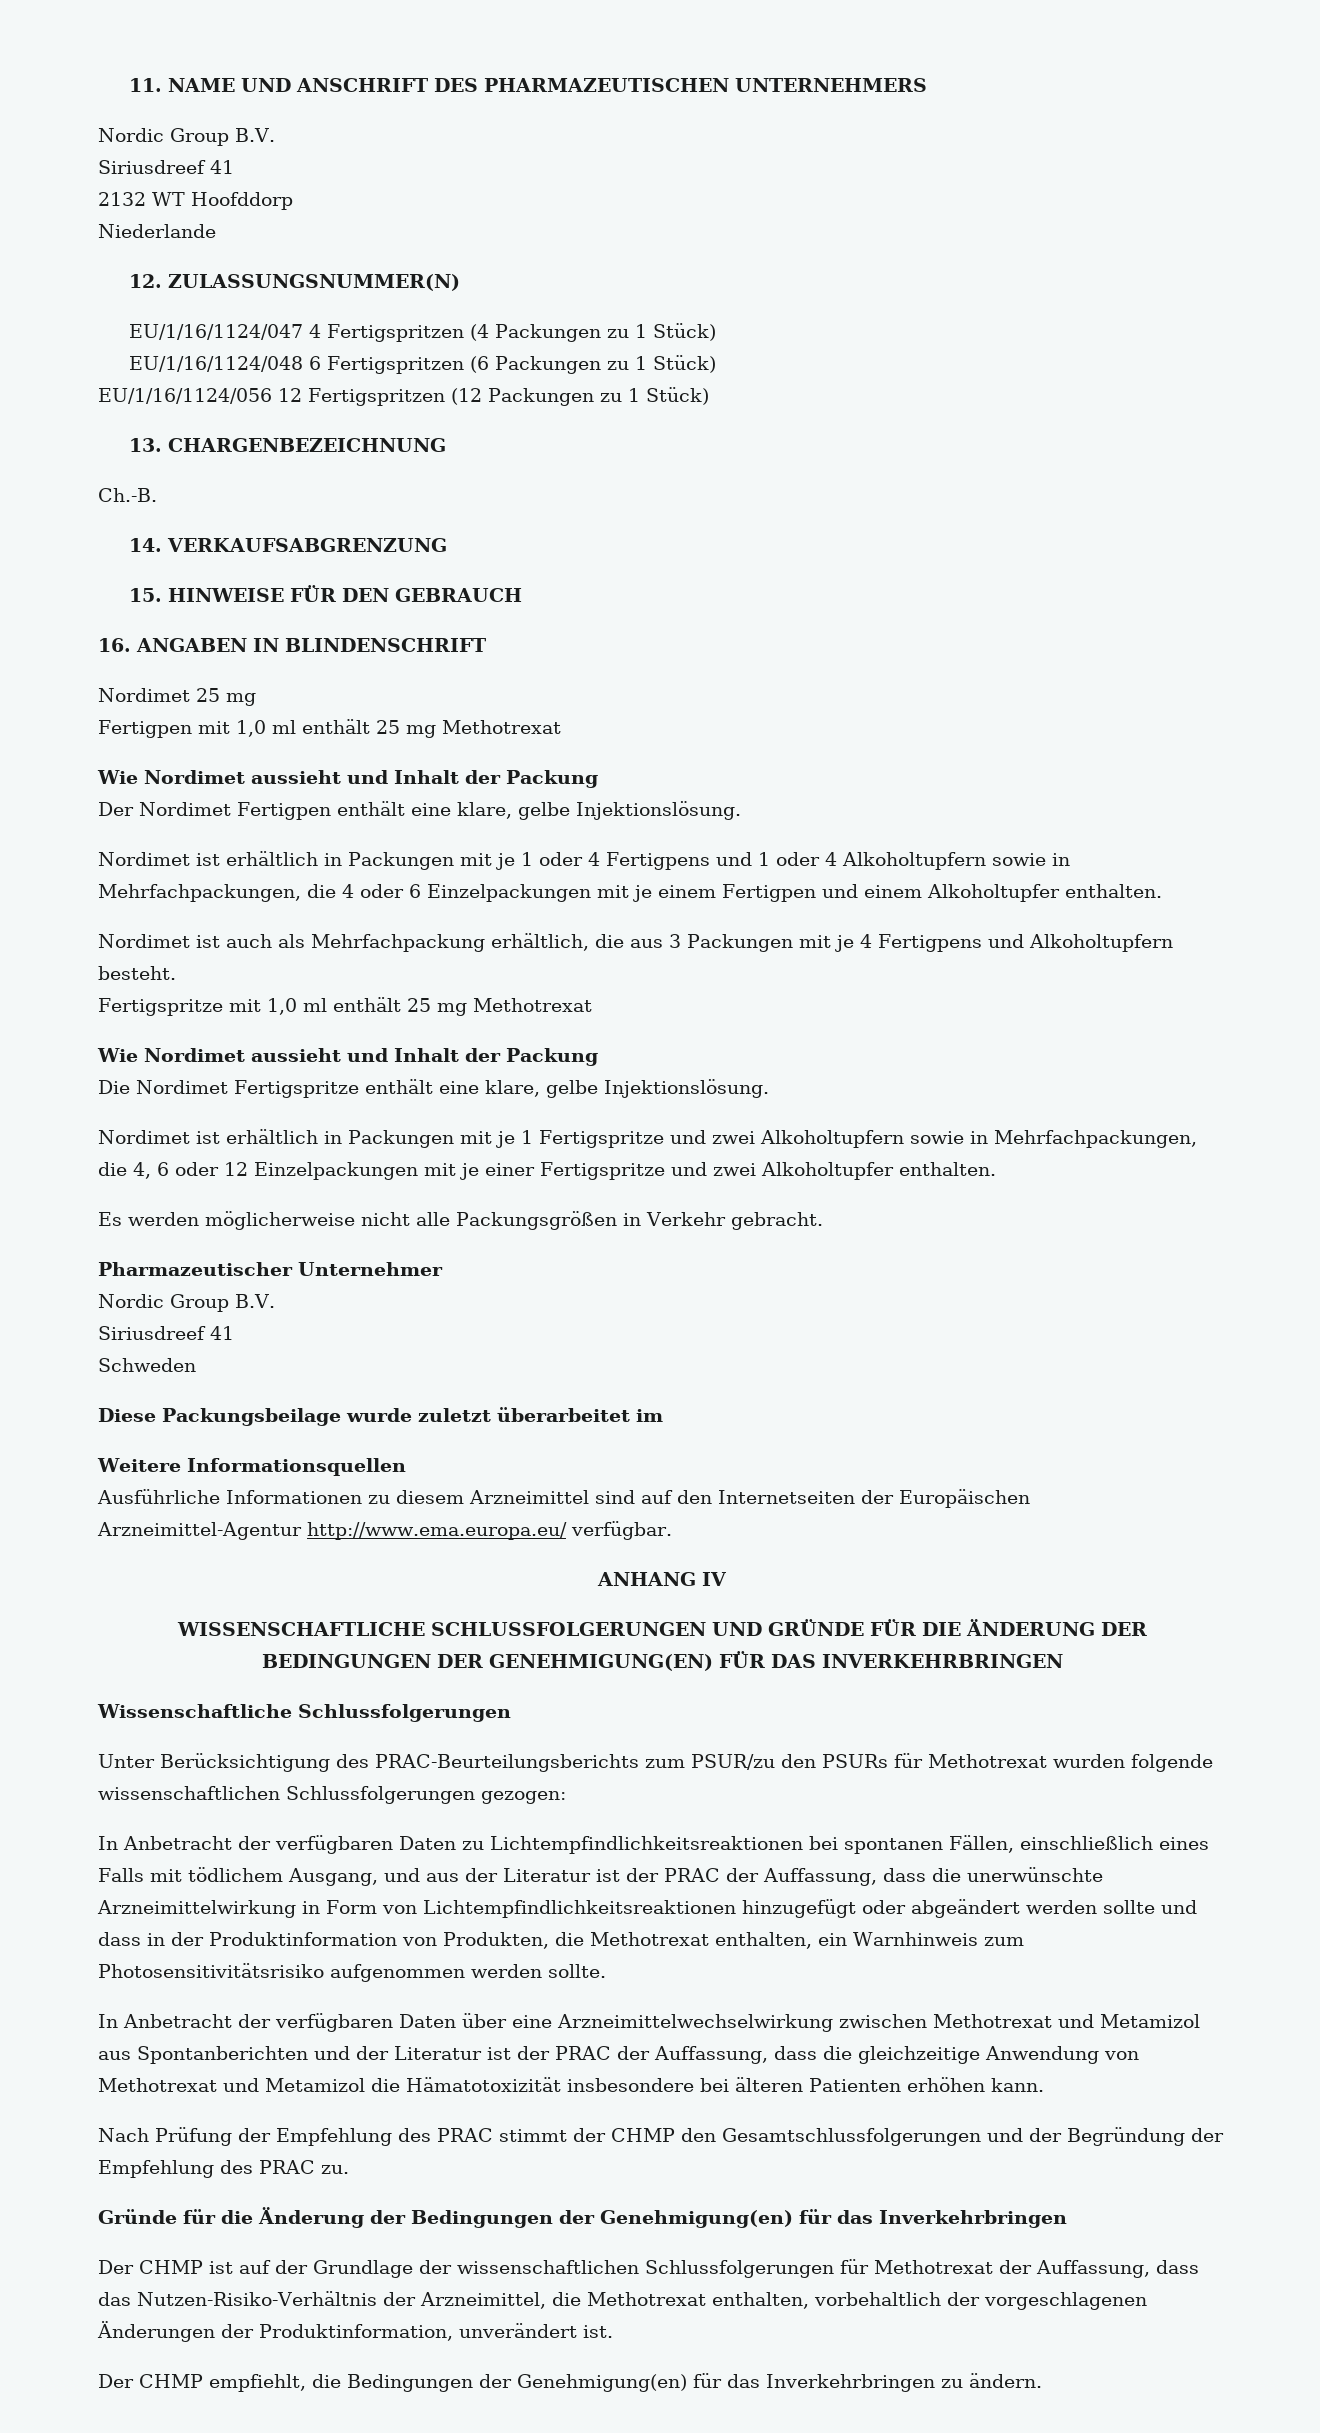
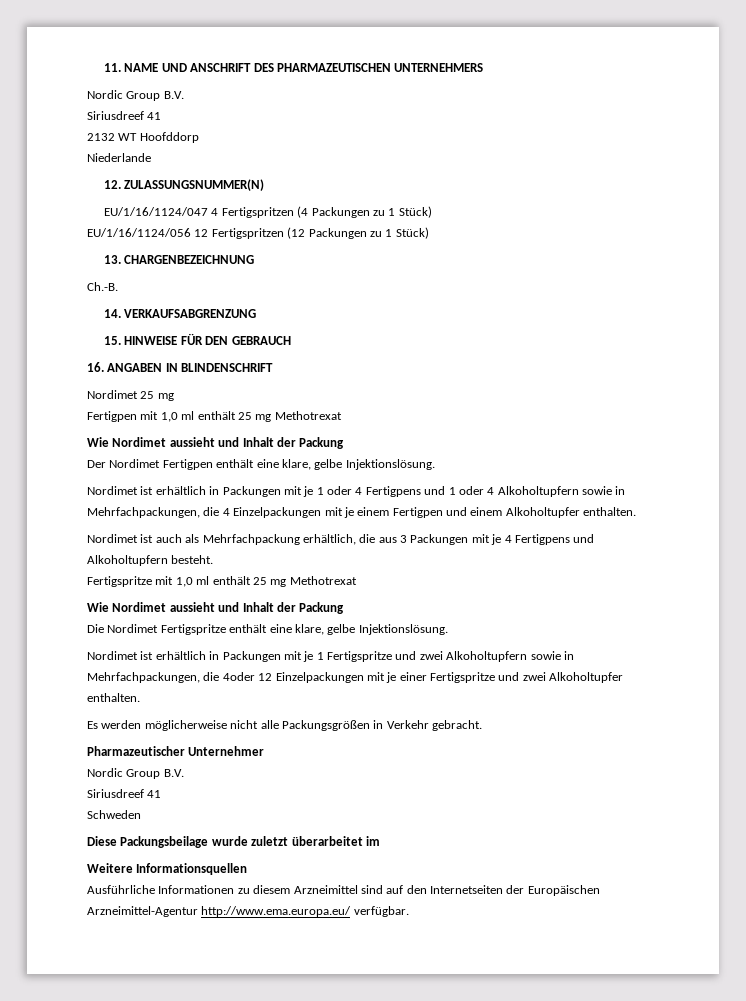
- EU/1/16/1124/048 6 Fertigspritzen (6 Packungen zu 1 Stück)
- Nordimet ist erhältlich in Packungen mit je 1 oder 4 Fertigpens und 1 oder 4 Alkoholtupfern sowie in Mehrfachpackungen, die 4 oder 6 Einzelpackungen mit je einem Fertigpen und einem Alkoholtupfer enthalten.
+ Nordimet ist erhältlich in Packungen mit je 1 oder 4 Fertigpens und 1 oder 4 Alkoholtupfern sowie in Mehrfachpackungen, die 4 Einzelpackungen mit je einem Fertigpen und einem Alkoholtupfer enthalten.
- Nordimet ist erhältlich in Packungen mit je 1 Fertigspritze und zwei Alkoholtupfern sowie in Mehrfachpackungen, die 4, 6 oder 12 Einzelpackungen mit je einer Fertigspritze und zwei Alkoholtupfer enthalten.
+ Nordimet ist erhältlich in Packungen mit je 1 Fertigspritze und zwei Alkoholtupfern sowie in Mehrfachpackungen, die 4oder 12 Einzelpackungen mit je einer Fertigspritze und zwei Alkoholtupfer enthalten.
- ANHANG IV
- WISSENSCHAFTLICHE SCHLUSSFOLGERUNGEN UND GRÜNDE FÜR DIE ÄNDERUNG DER BEDINGUNGEN DER GENEHMIGUNG(EN) FÜR DAS INVERKEHRBRINGEN
- Wissenschaftliche Schlussfolgerungen
- Unter Berücksichtigung des PRAC-Beurteilungsberichts zum PSUR/zu den PSURs für Methotrexat wurden folgende wissenschaftlichen Schlussfolgerungen gezogen:
- In Anbetracht der verfügbaren Daten zu Lichtempfindlichkeitsreaktionen bei spontanen Fällen, einschließlich eines Falls mit tödlichem Ausgang, und aus der Literatur ist der PRAC der Auffassung, dass die unerwünschte Arzneimittelwirkung in Form von Lichtempfindlichkeitsreaktionen hinzugefügt oder abgeändert werden sollte und dass in der Produktinformation von Produkten, die Methotrexat enthalten, ein Warnhinweis zum Photosensitivitätsrisiko aufgenommen werden sollte.
- In Anbetracht der verfügbaren Daten über eine Arzneimittelwechselwirkung zwischen Methotrexat und Metamizol aus Spontanberichten und der Literatur ist der PRAC der Auffassung, dass die gleichzeitige Anwendung von Methotrexat und Metamizol die Hämatotoxizität insbesondere bei älteren Patienten erhöhen kann.
- Nach Prüfung der Empfehlung des PRAC stimmt der CHMP den Gesamtschlussfolgerungen und der Begründung der Empfehlung des PRAC zu.
- Gründe für die Änderung der Bedingungen der Genehmigung(en) für das Inverkehrbringen
- Der CHMP ist auf der Grundlage der wissenschaftlichen Schlussfolgerungen für Methotrexat der Auffassung, dass das Nutzen-Risiko-Verhältnis der Arzneimittel, die Methotrexat enthalten, vorbehaltlich der vorgeschlagenen Änderungen der Produktinformation, unverändert ist.
- Der CHMP empfiehlt, die Bedingungen der Genehmigung(en) für das Inverkehrbringen zu ändern.

